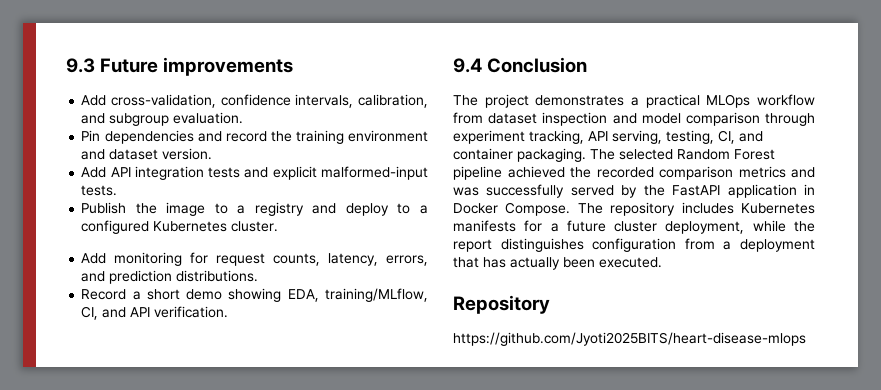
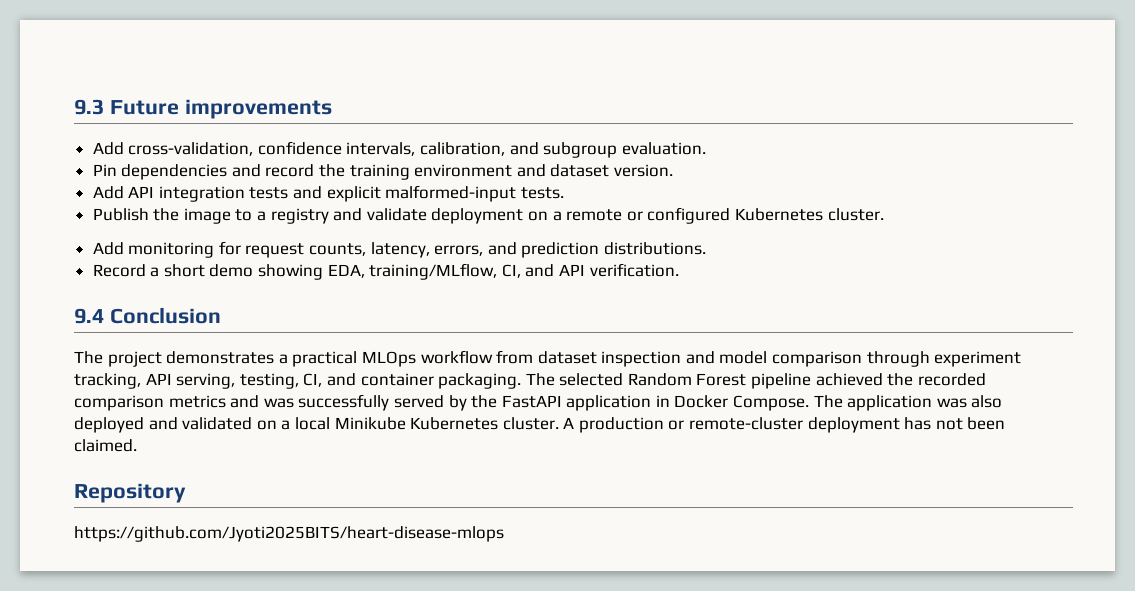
- Publish the image to a registry and deploy to a configured Kubernetes cluster.
+ Publish the image to a registry and validate deployment on a remote or configured Kubernetes cluster.
- The repository includes Kubernetes manifests for a future cluster deployment, while the report distinguishes configuration from a deployment that has actually been executed.
+ The application was also deployed and validated on a local Minikube Kubernetes cluster. A production or remote-cluster deployment has not been claimed.

